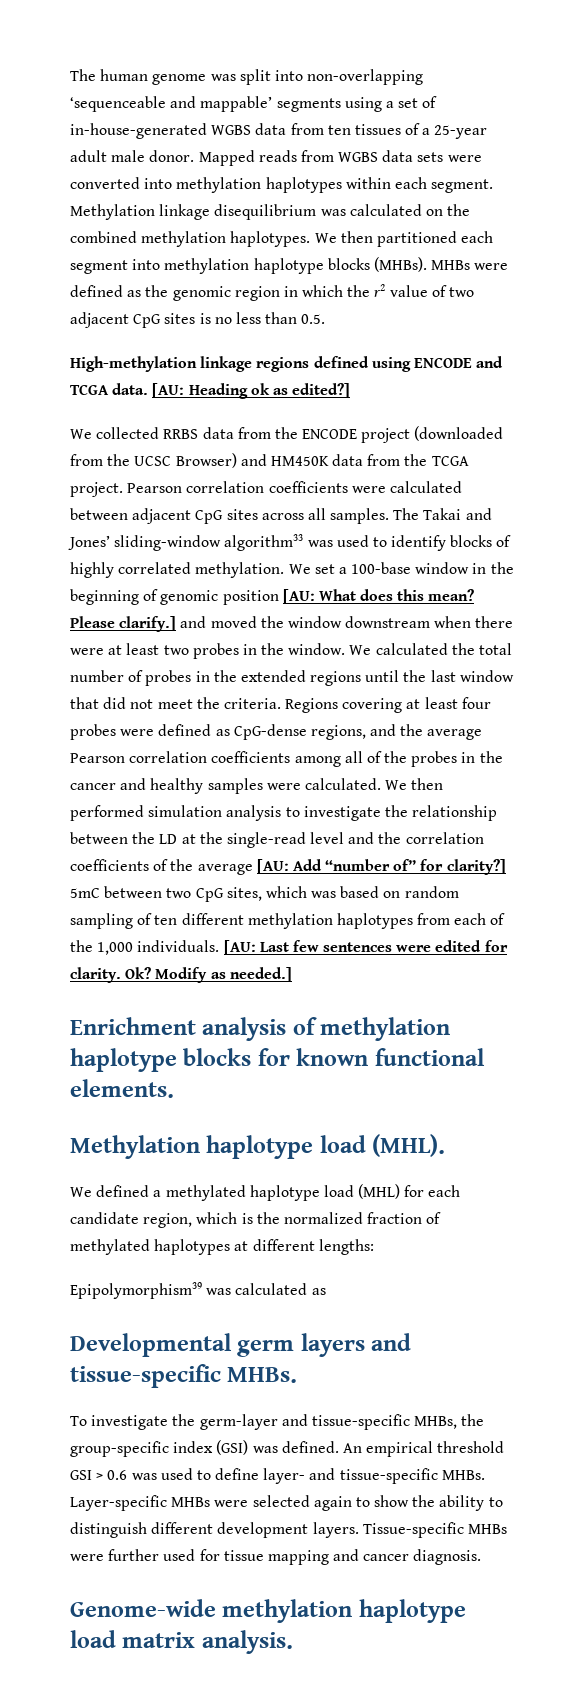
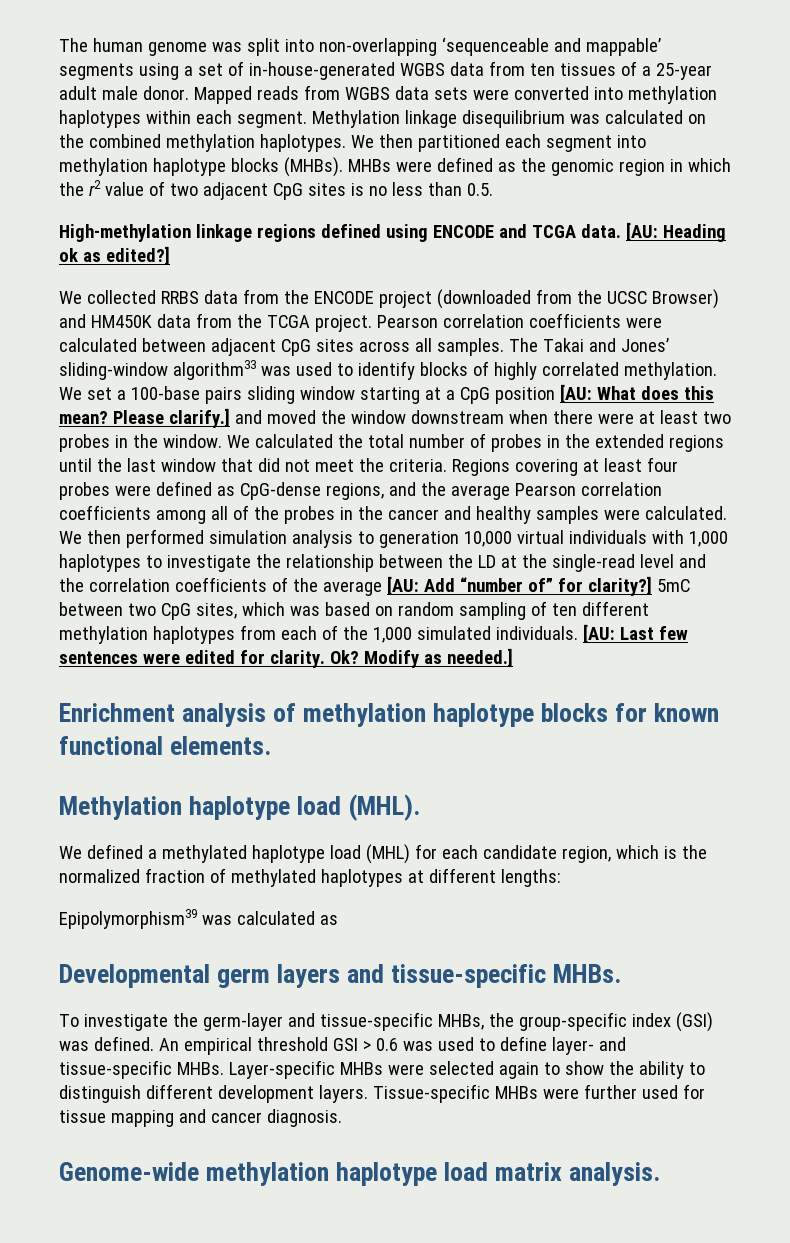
- We set a 100-base window in the beginning of genomic position [AU: What does this mean?
+ We set a 100-base pairs sliding window starting at a CpG position [AU: What does this mean?
- We then performed simulation analysis to investigate the relationship between the LD at the single-read level and the correlation coefficients of the average [AU: Add “number of” for clarity?]
+ We then performed simulation analysis to generation 10,000 virtual individuals with 1,000 haplotypes to investigate the relationship between the LD at the single-read level and the correlation coefficients of the average [AU: Add “number of” for clarity?]
- 5mC between two CpG sites, which was based on random sampling of ten different methylation haplotypes from each of the 1,000 individuals.
+ 5mC between two CpG sites, which was based on random sampling of ten different methylation haplotypes from each of the 1,000 simulated individuals.

